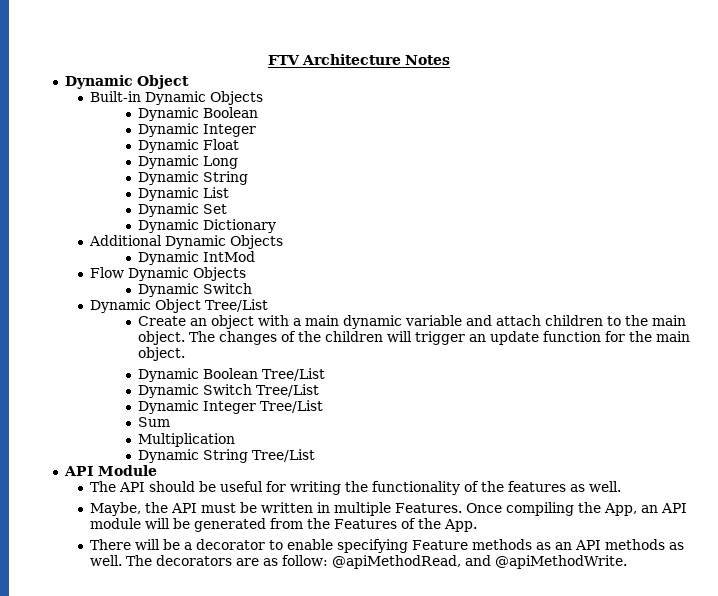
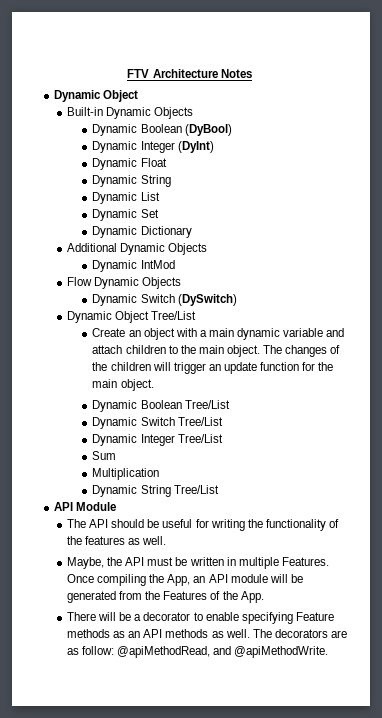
  Built-in Dynamic Objects
- Dynamic Boolean
- Dynamic Integer
+ Dynamic Boolean (DyBool)
+ Dynamic Integer (DyInt)
- Dynamic Long
  Flow Dynamic Objects
- Dynamic Switch
+ Dynamic Switch (DySwitch)

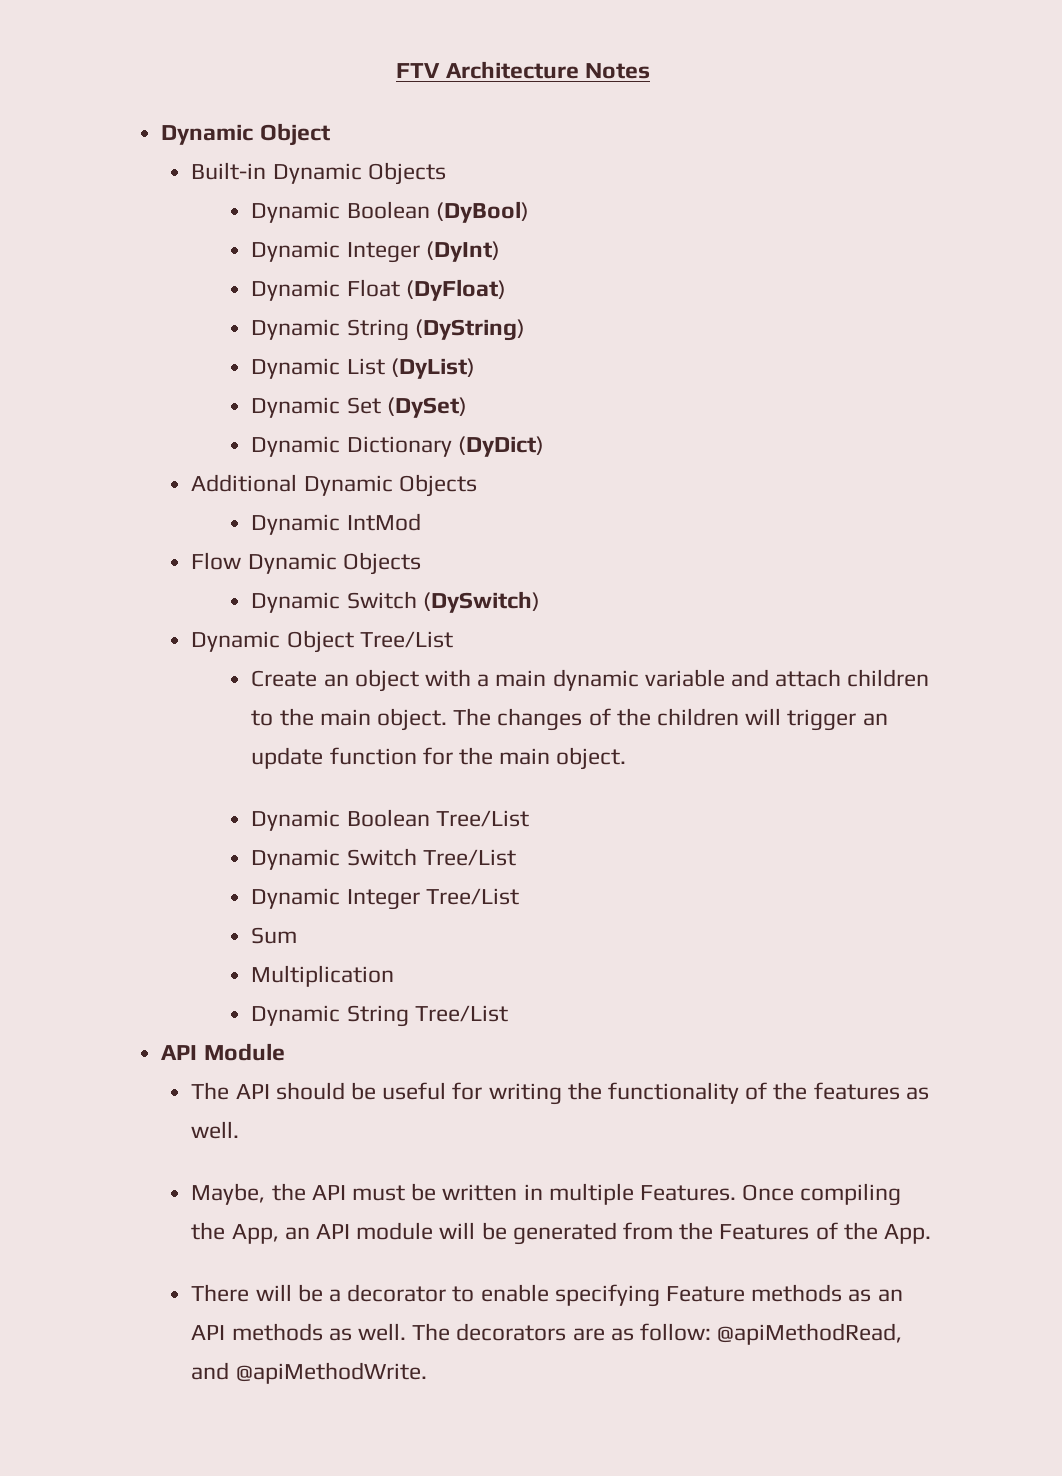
- Dynamic Float
- Dynamic String
+ Dynamic Float (DyFloat)
+ Dynamic String (DyString)
- Dynamic List
+ Dynamic List (DyList)
- Dynamic Set
+ Dynamic Set (DySet)
- Dynamic Dictionary
+ Dynamic Dictionary (DyDict)

